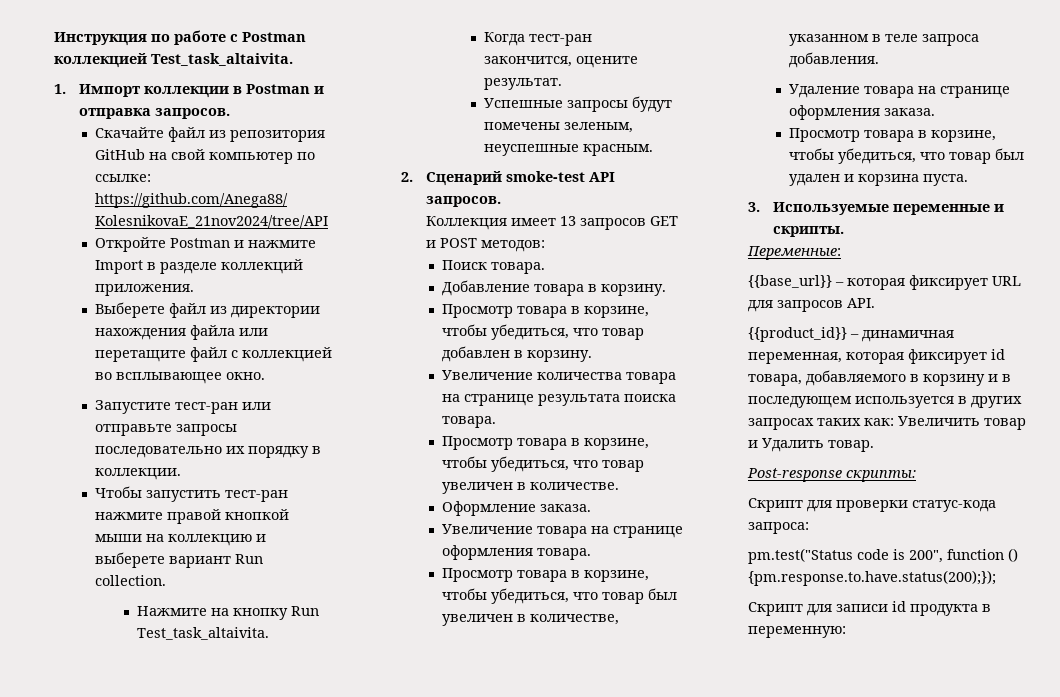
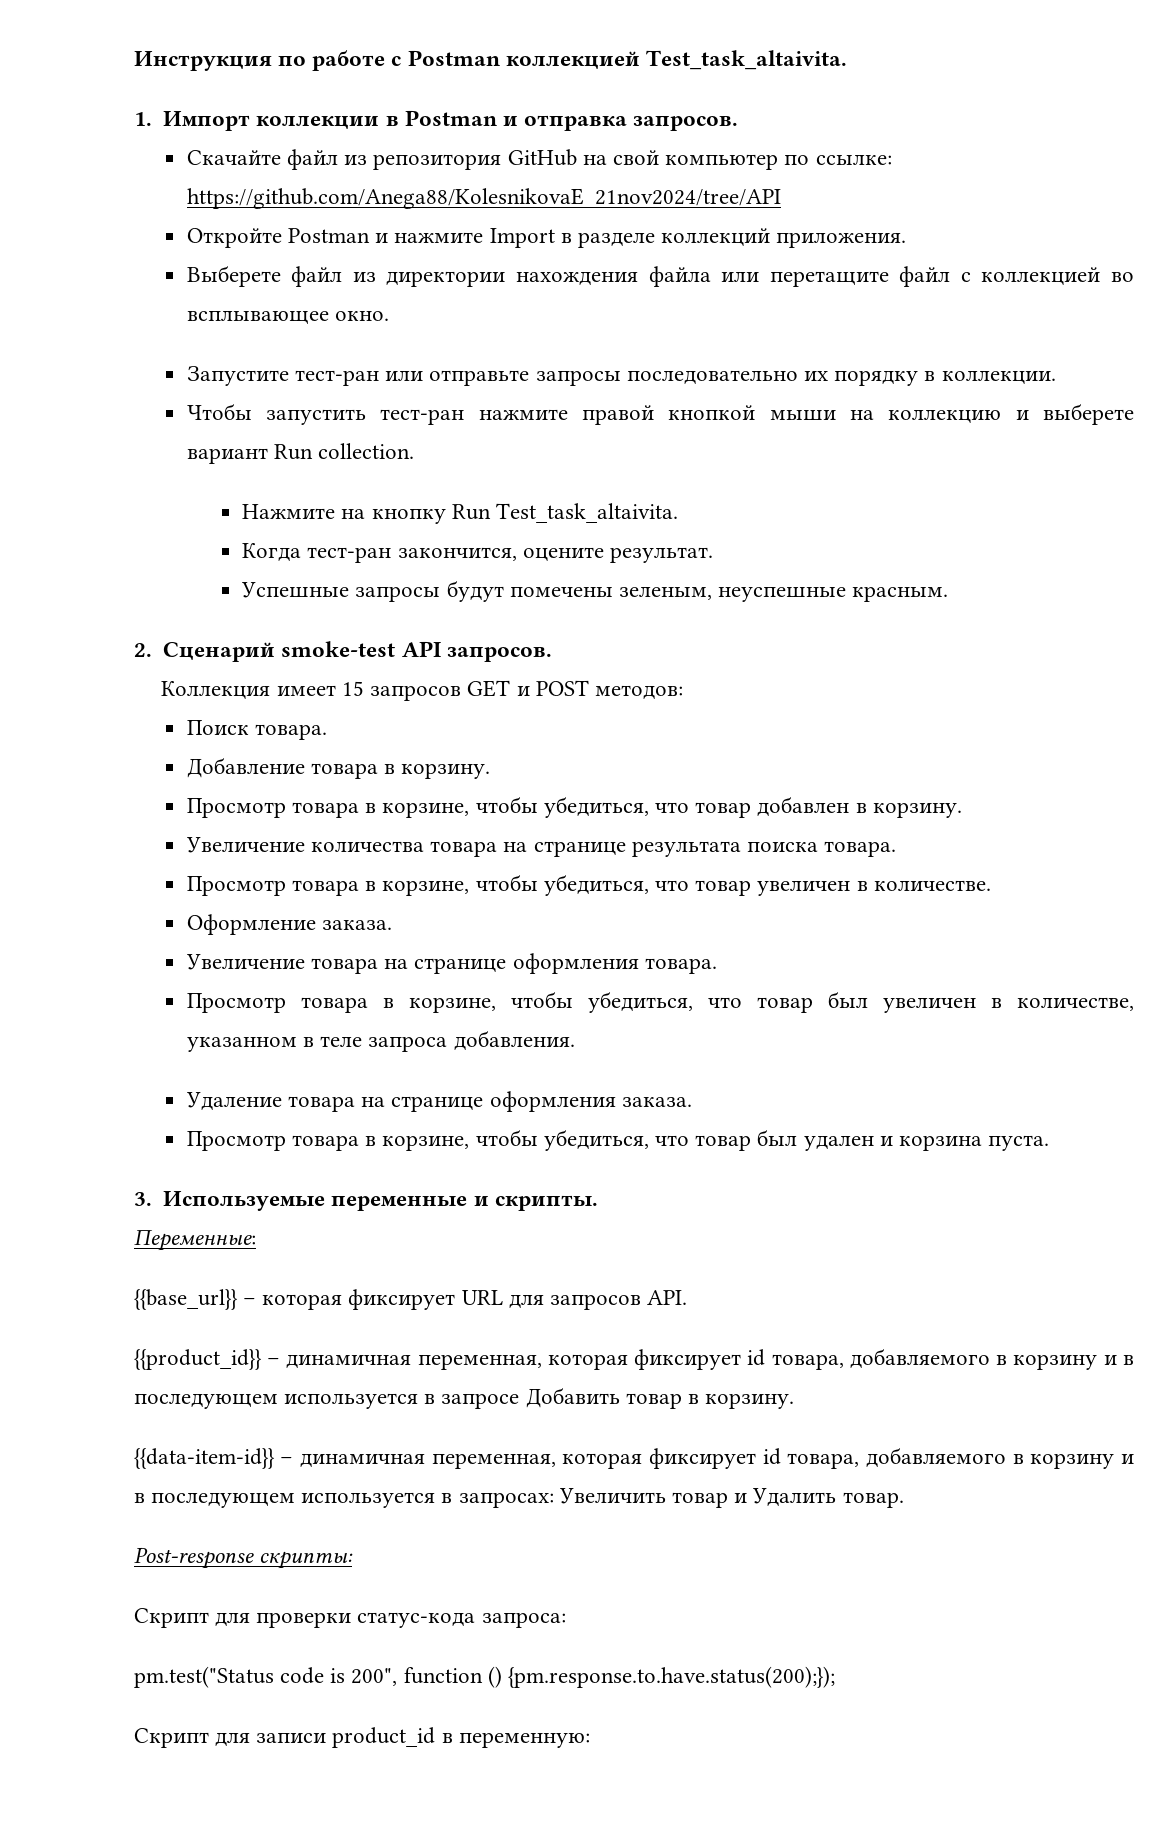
- Коллекция имеет 13 запросов GET и POST методов:
+ Коллекция имеет 15 запросов GET и POST методов:
- {{product_id}} – динамичная переменная, которая фиксирует id товара, добавляемого в корзину и в последующем используется в других запросах таких как: Увеличить товар и Удалить товар.
+ {{product_id}} – динамичная переменная, которая фиксирует id товара, добавляемого в корзину и в последующем используется в запросе Добавить товар в корзину.
+ {{data-item-id}} – динамичная переменная, которая фиксирует id товара, добавляемого в корзину и в последующем используется в запросах: Увеличить товар и Удалить товар.
- Скрипт для записи id продукта в переменную:
+ Скрипт для записи product_id в переменную:

